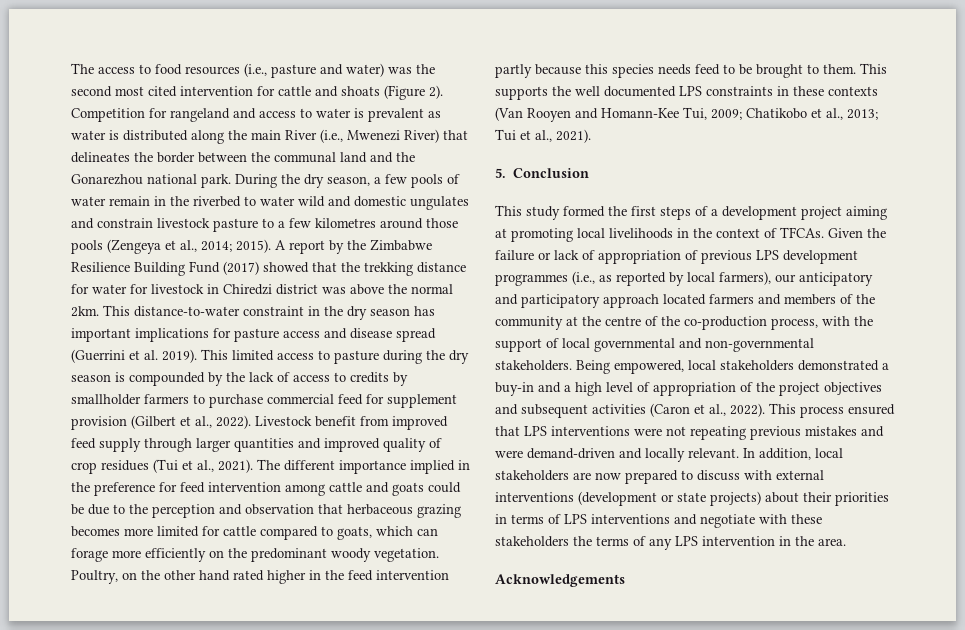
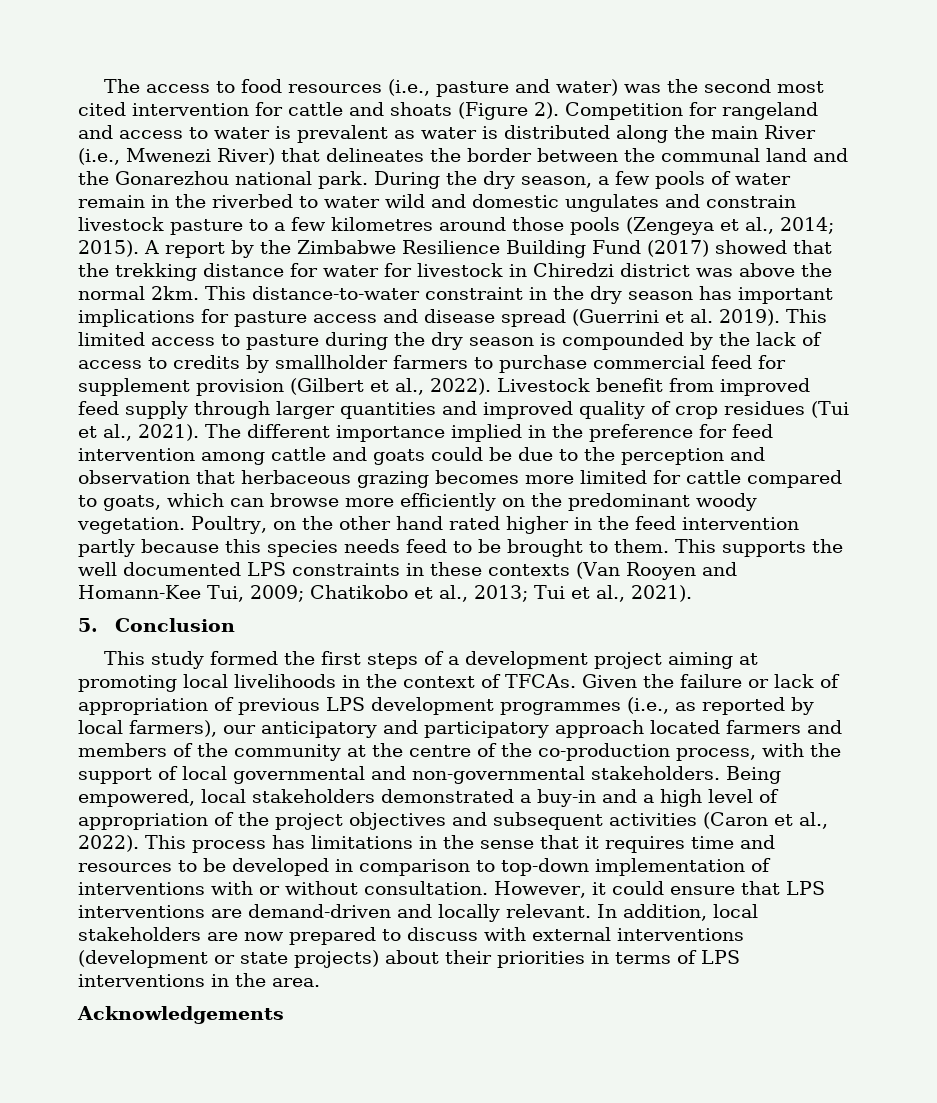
- The different importance implied in the preference for feed intervention among cattle and goats could be due to the perception and observation that herbaceous grazing becomes more limited for cattle compared to goats, which can forage more efficiently on the predominant woody vegetation.
+ The different importance implied in the preference for feed intervention among cattle and goats could be due to the perception and observation that herbaceous grazing becomes more limited for cattle compared to goats, which can browse more efficiently on the predominant woody vegetation.
- This process ensured that LPS interventions were not repeating previous mistakes and were demand-driven and locally relevant.
+ This process has limitations in the sense that it requires time and resources to be developed in comparison to top-down implementation of interventions with or without consultation. However, it could ensure that LPS interventions are demand-driven and locally relevant.
- In addition, local stakeholders are now prepared to discuss with external interventions (development or state projects) about their priorities in terms of LPS interventions and negotiate with these stakeholders the terms of any LPS intervention in the area.
+ In addition, local stakeholders are now prepared to discuss with external interventions (development or state projects) about their priorities in terms of LPS interventions in the area.

